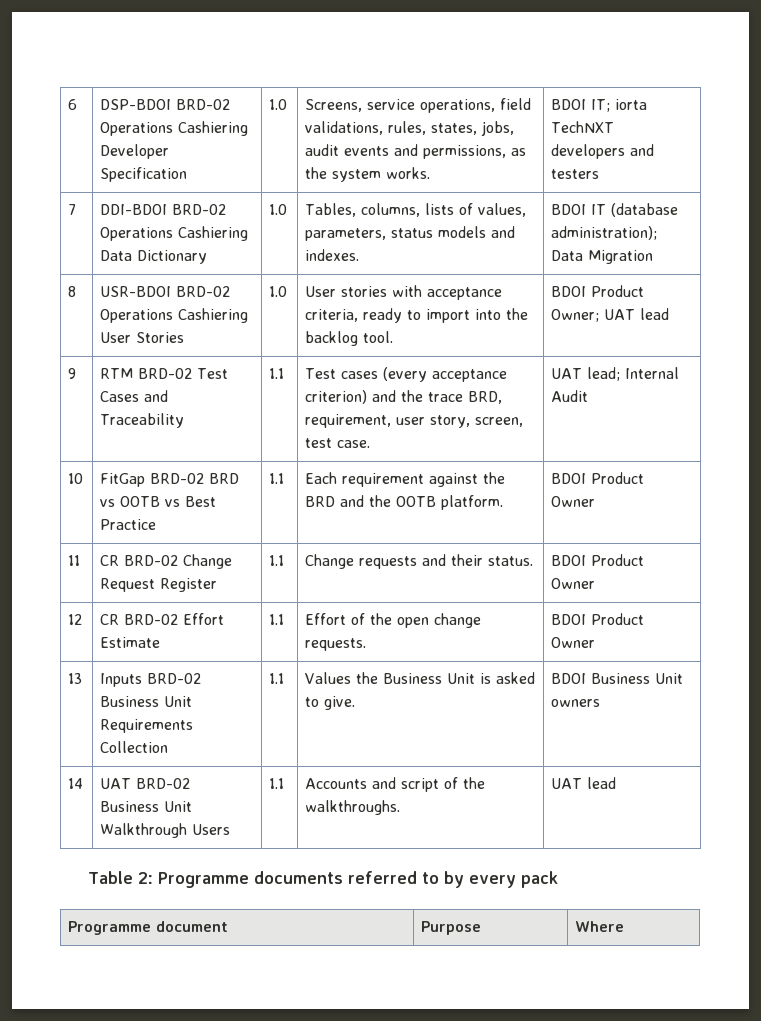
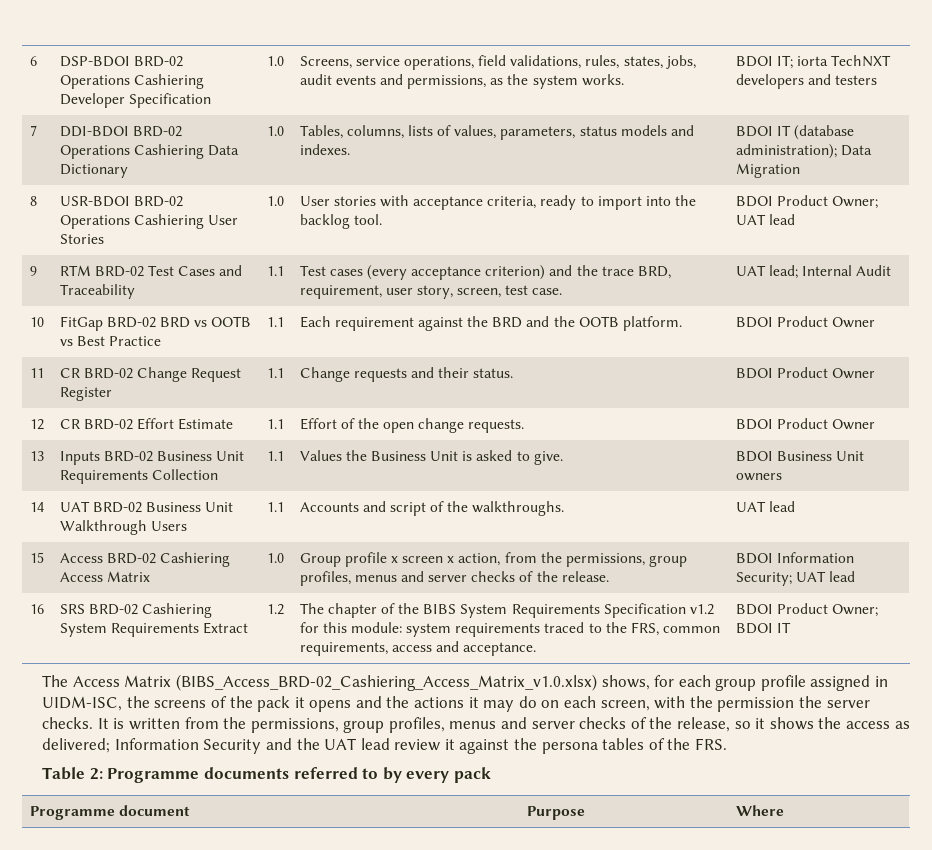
+ 15 | Access BRD-02 Cashiering Access Matrix | 1.0 | Group profile x screen x action, from the permissions, group profiles, menus and server checks of the release. | BDOI Information Security; UAT lead
+ 16 | SRS BRD-02 Cashiering System Requirements Extract | 1.2 | The chapter of the BIBS System Requirements Specification v1.2 for this module: system requirements traced to the FRS, common requirements, access and acceptance. | BDOI Product Owner; BDOI IT
+ The Access Matrix (BIBS_Access_BRD-02_Cashiering_Access_Matrix_v1.0.xlsx) shows, for each group profile assigned in UIDM-ISC, the screens of the pack it opens and the actions it may do on each screen, with the permission the server checks. It is written from the permissions, group profiles, menus and server checks of the release, so it shows the access as delivered; Information Security and the UAT lead review it against the persona tables of the FRS.

